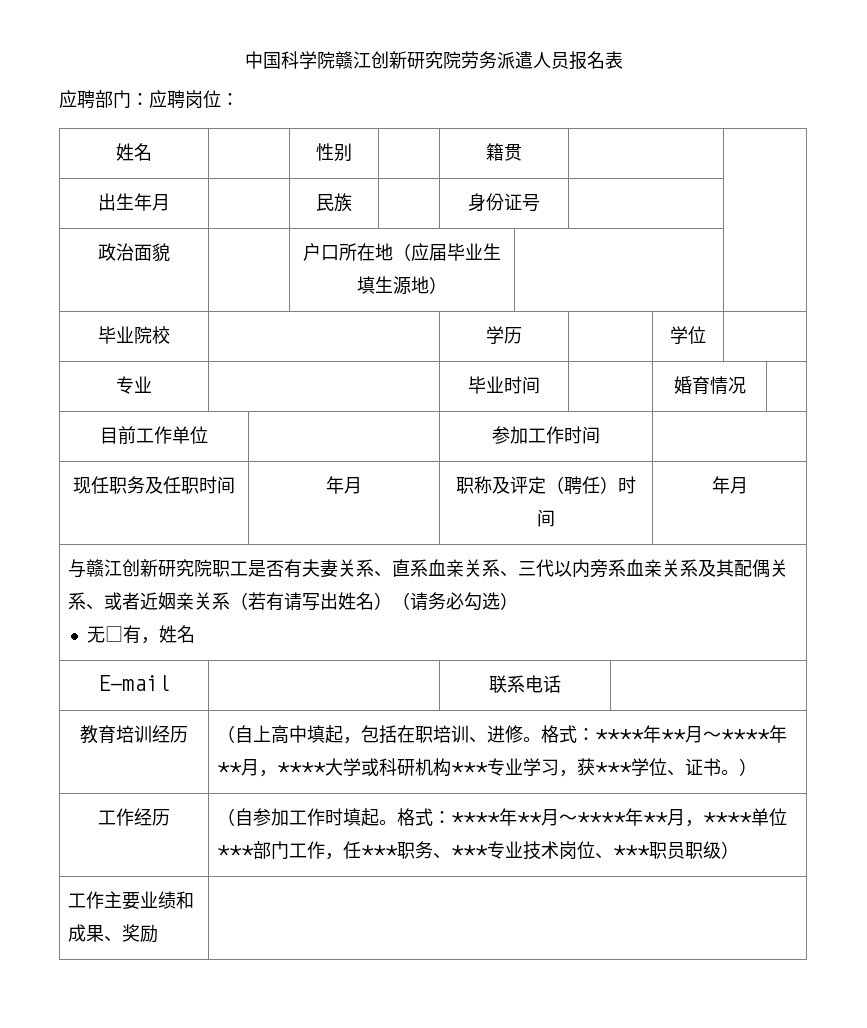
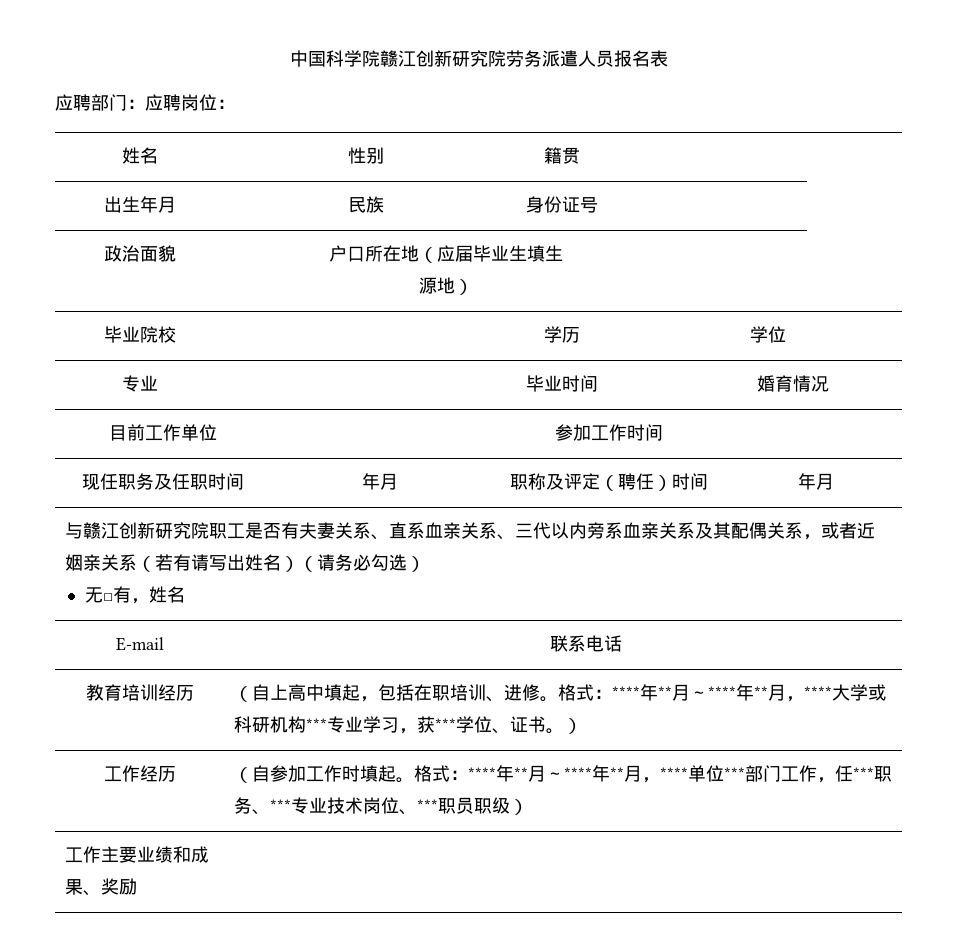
- 与赣江创新研究院职工是否有夫妻关系、直系血亲关系、三代以内旁系血亲关系及其配偶关系、或者近姻亲关系（若有请写出姓名）（请务必勾选）
+ 与赣江创新研究院职工是否有夫妻关系、直系血亲关系、三代以内旁系血亲关系及其配偶关系，或者近姻亲关系（若有请写出姓名）（请务必勾选）

